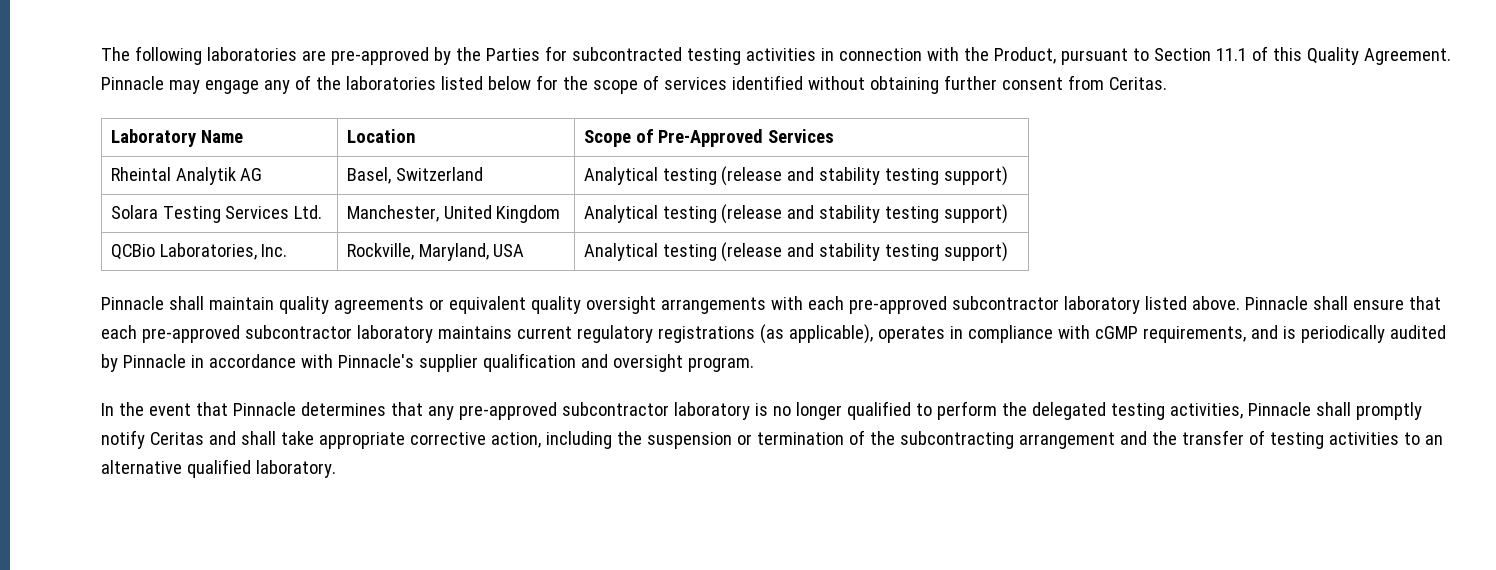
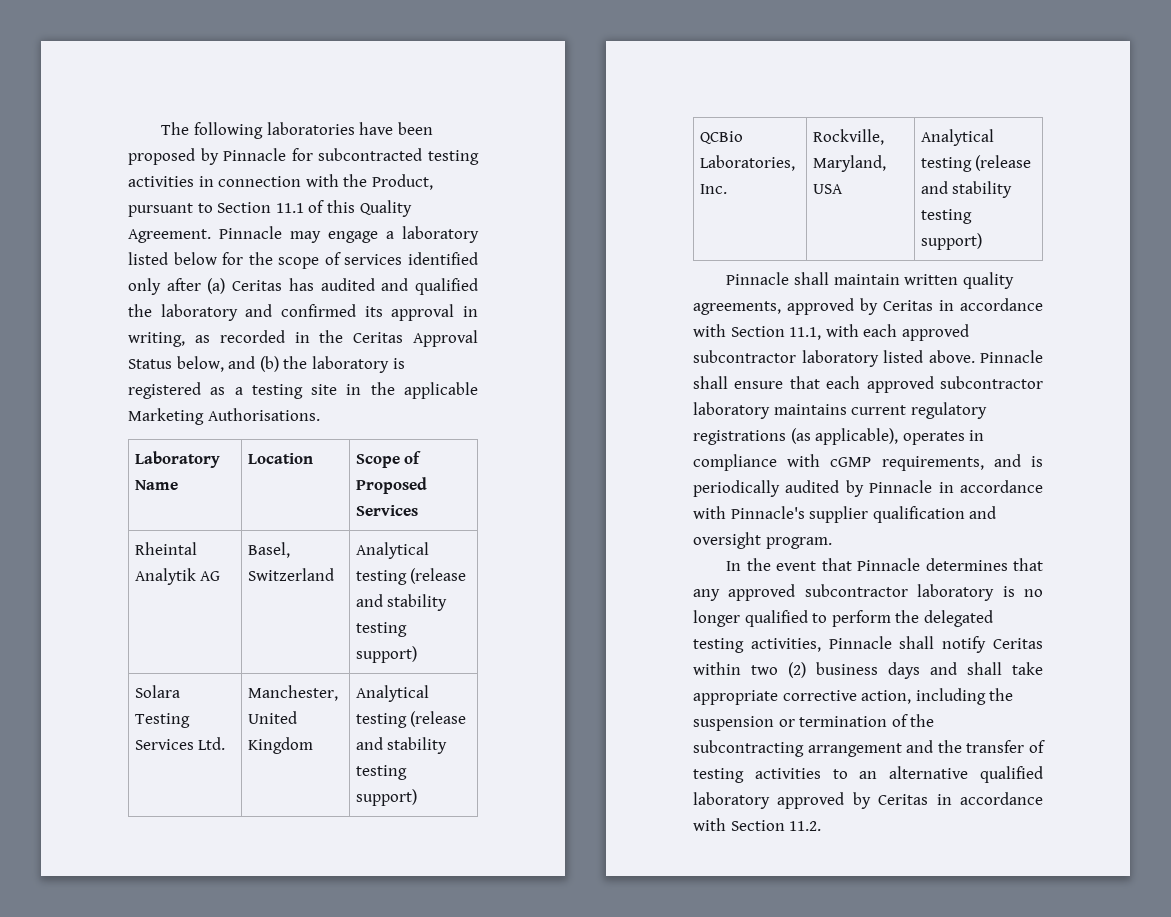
- The following laboratories are pre-approved by the Parties for subcontracted testing activities in connection with the Product, pursuant to Section 11.1 of this Quality Agreement.
+ The following laboratories have been proposed by Pinnacle for subcontracted testing activities in connection with the Product, pursuant to Section 11.1 of this Quality Agreement.
- Pinnacle may engage any of the laboratories listed below for the scope of services identified without obtaining further consent from Ceritas.
+ Pinnacle may engage a laboratory listed below for the scope of services identified only after (a) Ceritas has audited and qualified the laboratory and confirmed its approval in writing, as recorded in the Ceritas Approval Status below, and (b) the laboratory is registered as a testing site in the applicable Marketing Authorisations.
- Laboratory Name | Location | Scope of Pre-Approved Services
+ Laboratory Name | Location | Scope of Proposed Services
- Pinnacle shall maintain quality agreements or equivalent quality oversight arrangements with each pre-approved subcontractor laboratory listed above.
+ Pinnacle shall maintain written quality agreements, approved by Ceritas in accordance with Section 11.1, with each approved subcontractor laboratory listed above.
- Pinnacle shall ensure that each pre-approved subcontractor laboratory maintains current regulatory registrations (as applicable), operates in compliance with cGMP requirements, and is periodically audited by Pinnacle in accordance with Pinnacle's supplier qualification and oversight program.
+ Pinnacle shall ensure that each approved subcontractor laboratory maintains current regulatory registrations (as applicable), operates in compliance with cGMP requirements, and is periodically audited by Pinnacle in accordance with Pinnacle's supplier qualification and oversight program.
- In the event that Pinnacle determines that any pre-approved subcontractor laboratory is no longer qualified to perform the delegated testing activities, Pinnacle shall promptly notify Ceritas and shall take appropriate corrective action, including the suspension or termination of the subcontracting arrangement and the transfer of testing activities to an alternative qualified laboratory.
+ In the event that Pinnacle determines that any approved subcontractor laboratory is no longer qualified to perform the delegated testing activities, Pinnacle shall notify Ceritas within two (2) business days and shall take appropriate corrective action, including the suspension or termination of the subcontracting arrangement and the transfer of testing activities to an alternative qualified laboratory approved by Ceritas in accordance with Section 11.2.

